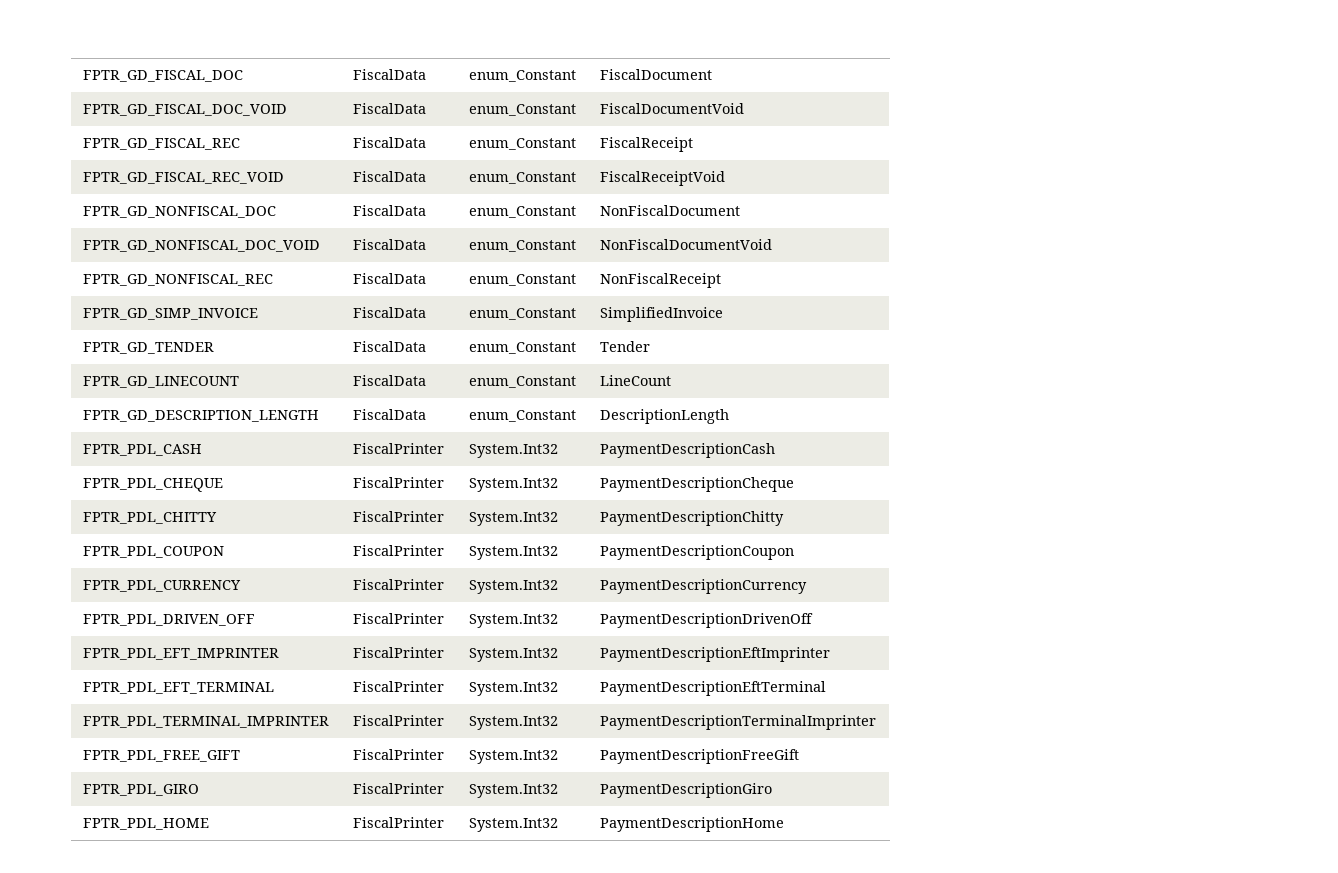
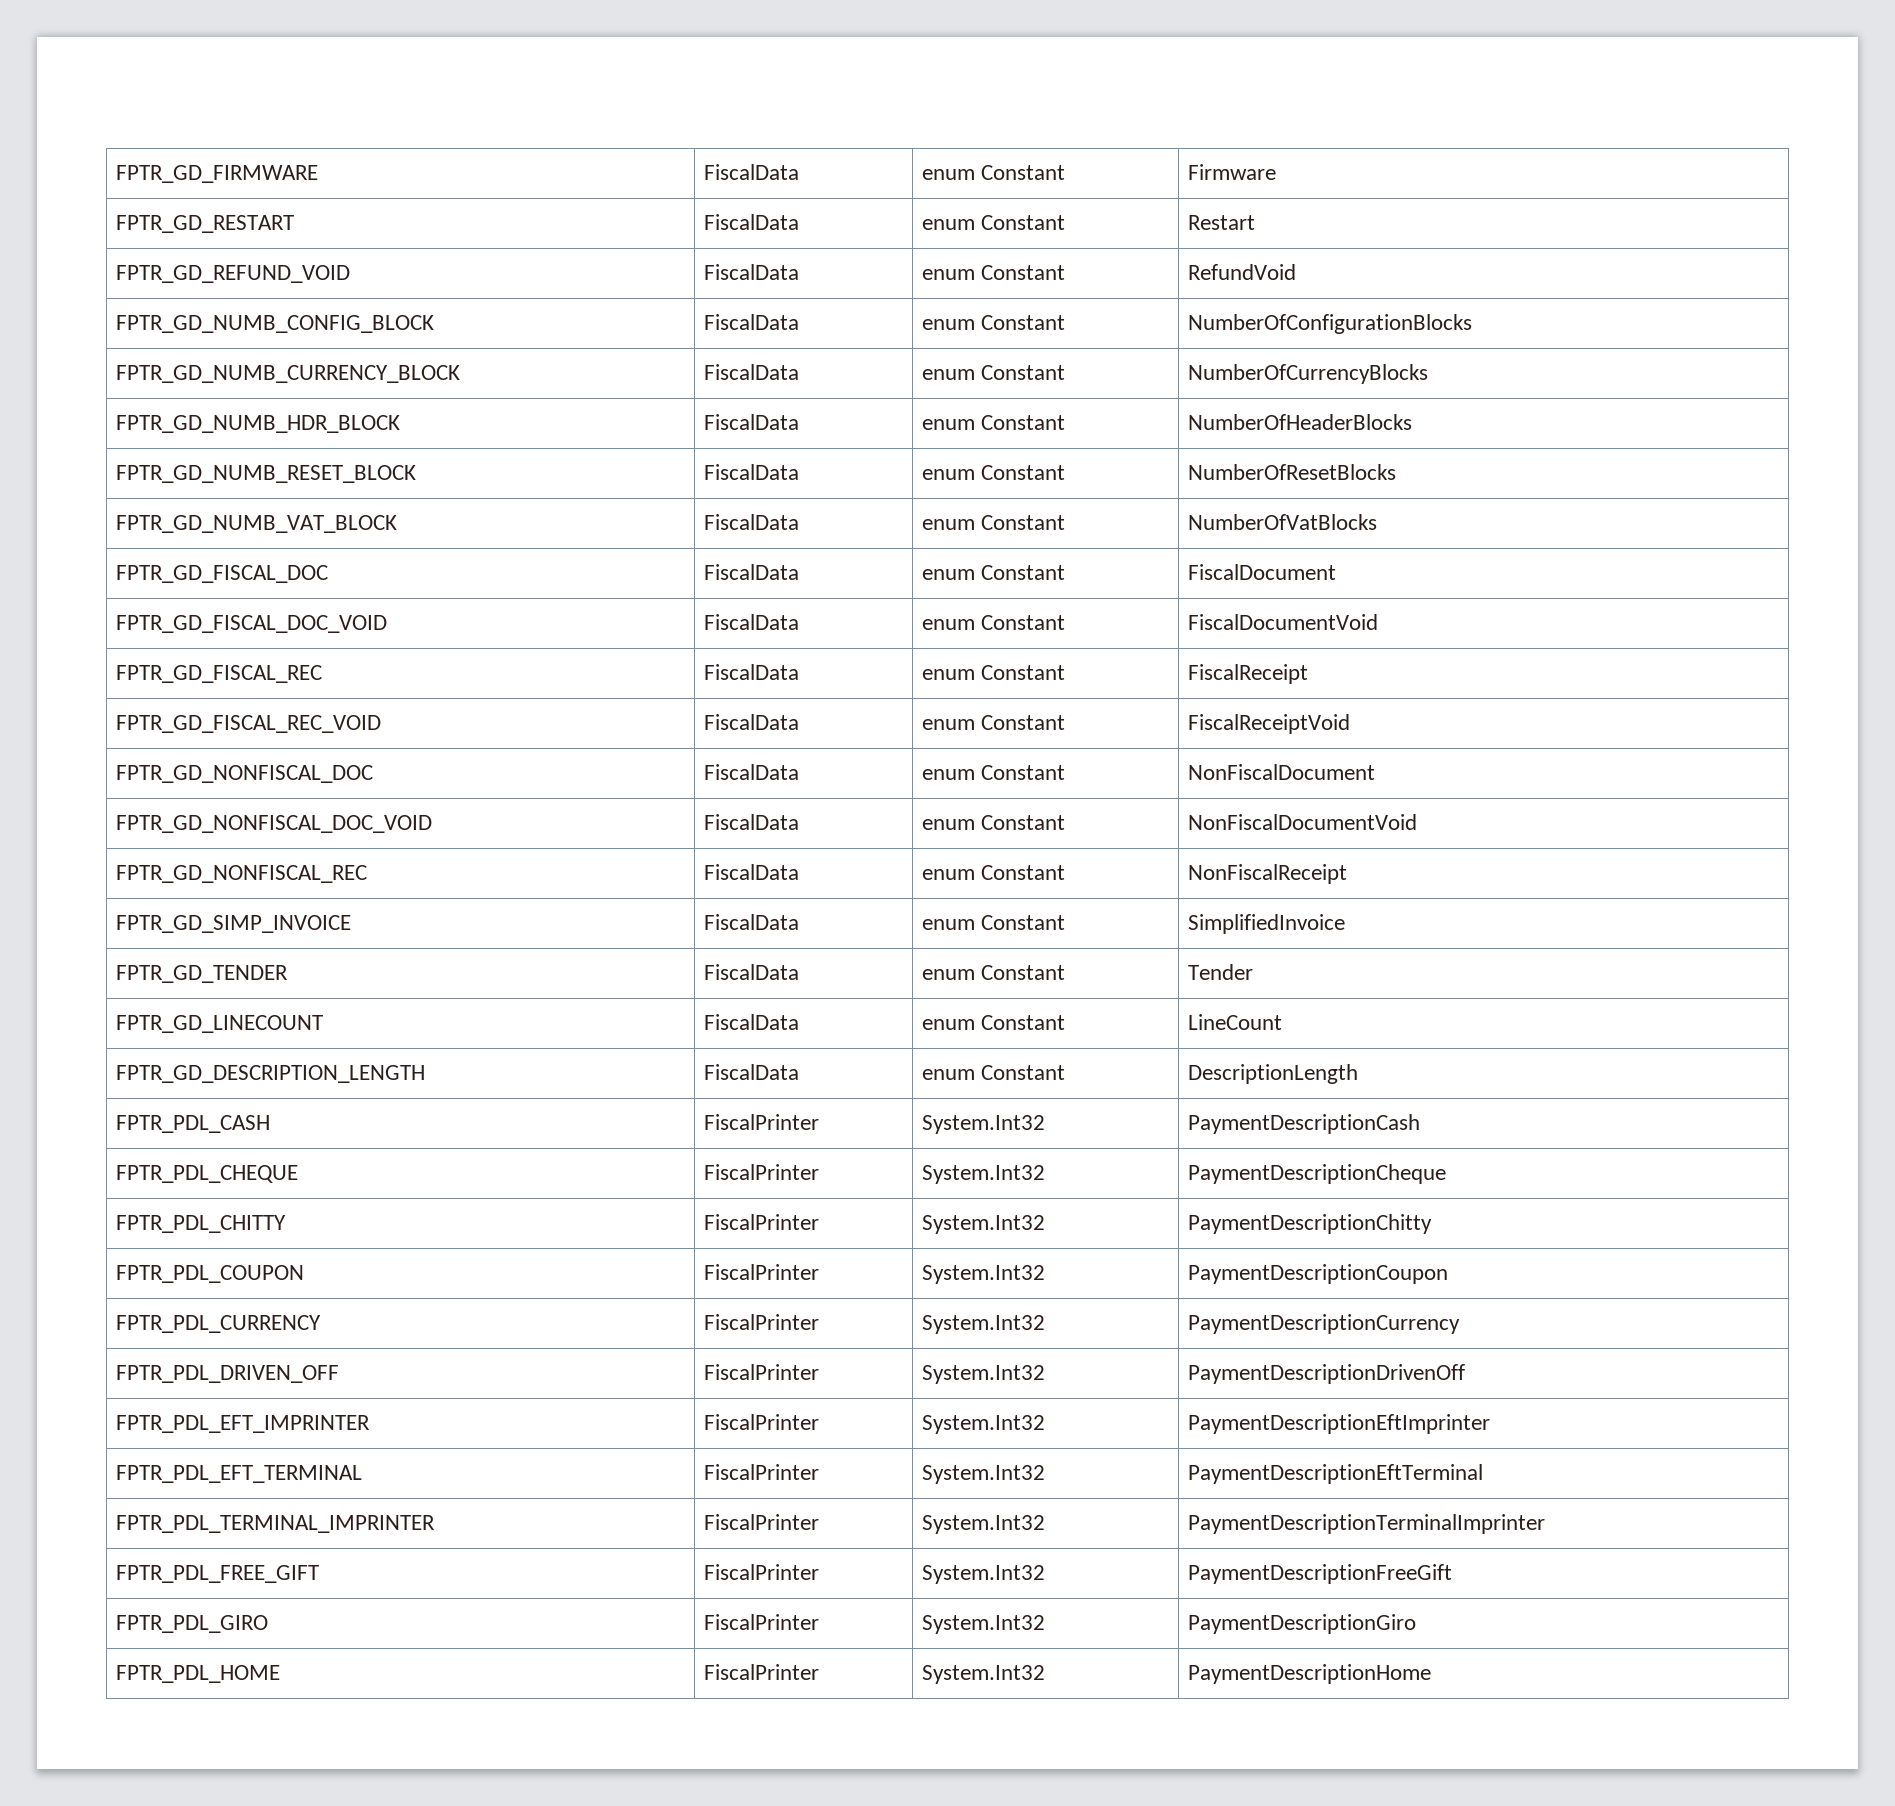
+ FPTR_GD_FIRMWARE | FiscalData | enum Constant | Firmware
+ FPTR_GD_RESTART | FiscalData | enum Constant | Restart
+ FPTR_GD_REFUND_VOID | FiscalData | enum Constant | RefundVoid
+ FPTR_GD_NUMB_CONFIG_BLOCK | FiscalData | enum Constant | NumberOfConfigurationBlocks
+ FPTR_GD_NUMB_CURRENCY_BLOCK | FiscalData | enum Constant | NumberOfCurrencyBlocks
+ FPTR_GD_NUMB_HDR_BLOCK | FiscalData | enum Constant | NumberOfHeaderBlocks
+ FPTR_GD_NUMB_RESET_BLOCK | FiscalData | enum Constant | NumberOfResetBlocks
+ FPTR_GD_NUMB_VAT_BLOCK | FiscalData | enum Constant | NumberOfVatBlocks
- FPTR_GD_FISCAL_DOC | FiscalData | enum_Constant | FiscalDocument
+ FPTR_GD_FISCAL_DOC | FiscalData | enum Constant | FiscalDocument
- FPTR_GD_FISCAL_DOC_VOID | FiscalData | enum_Constant | FiscalDocumentVoid
+ FPTR_GD_FISCAL_DOC_VOID | FiscalData | enum Constant | FiscalDocumentVoid
- FPTR_GD_FISCAL_REC | FiscalData | enum_Constant | FiscalReceipt
+ FPTR_GD_FISCAL_REC | FiscalData | enum Constant | FiscalReceipt
- FPTR_GD_FISCAL_REC_VOID | FiscalData | enum_Constant | FiscalReceiptVoid
+ FPTR_GD_FISCAL_REC_VOID | FiscalData | enum Constant | FiscalReceiptVoid
- FPTR_GD_NONFISCAL_DOC | FiscalData | enum_Constant | NonFiscalDocument
+ FPTR_GD_NONFISCAL_DOC | FiscalData | enum Constant | NonFiscalDocument
- FPTR_GD_NONFISCAL_DOC_VOID | FiscalData | enum_Constant | NonFiscalDocumentVoid
+ FPTR_GD_NONFISCAL_DOC_VOID | FiscalData | enum Constant | NonFiscalDocumentVoid
- FPTR_GD_NONFISCAL_REC | FiscalData | enum_Constant | NonFiscalReceipt
+ FPTR_GD_NONFISCAL_REC | FiscalData | enum Constant | NonFiscalReceipt
- FPTR_GD_SIMP_INVOICE | FiscalData | enum_Constant | SimplifiedInvoice
+ FPTR_GD_SIMP_INVOICE | FiscalData | enum Constant | SimplifiedInvoice
- FPTR_GD_TENDER | FiscalData | enum_Constant | Tender
+ FPTR_GD_TENDER | FiscalData | enum Constant | Tender
- FPTR_GD_LINECOUNT | FiscalData | enum_Constant | LineCount
+ FPTR_GD_LINECOUNT | FiscalData | enum Constant | LineCount
- FPTR_GD_DESCRIPTION_LENGTH | FiscalData | enum_Constant | DescriptionLength
+ FPTR_GD_DESCRIPTION_LENGTH | FiscalData | enum Constant | DescriptionLength

